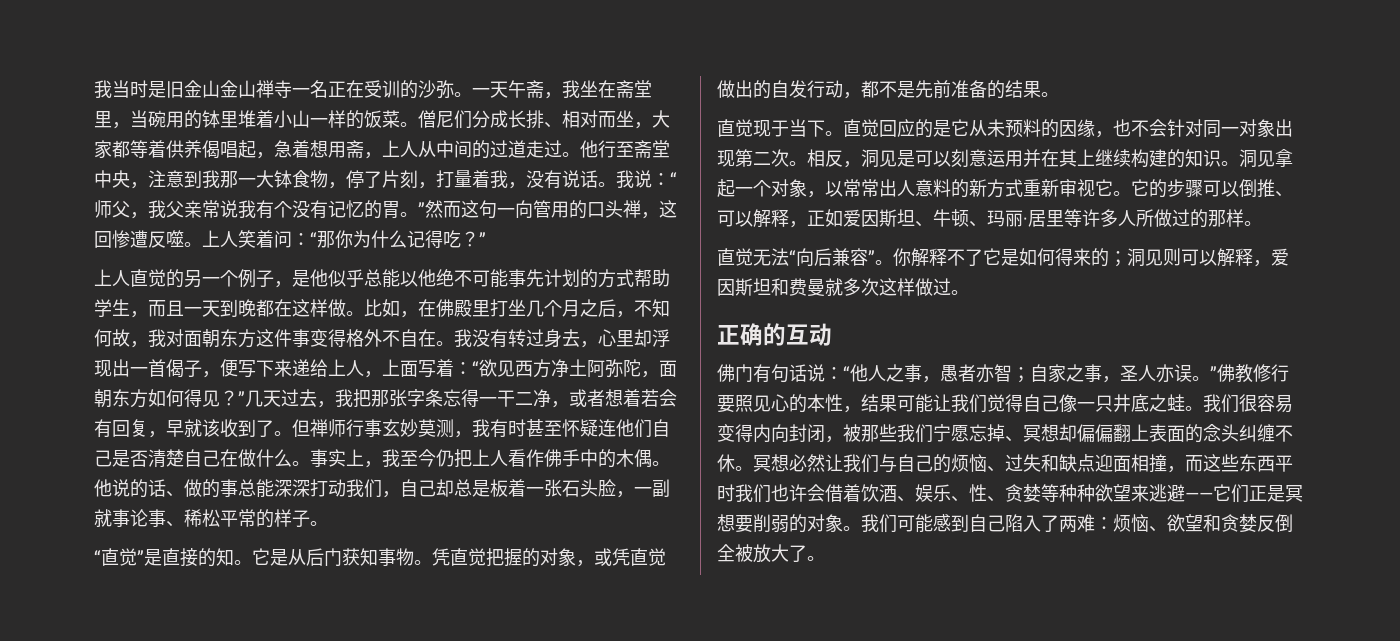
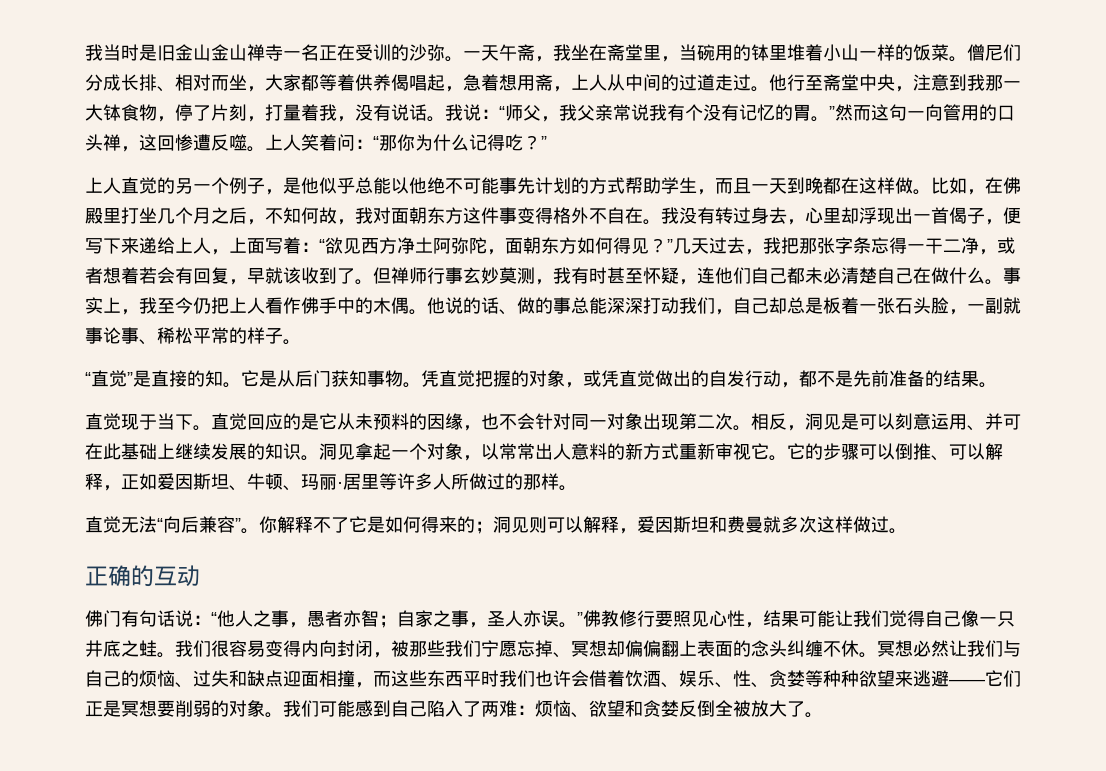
- 但禅师行事玄妙莫测，我有时甚至怀疑连他们自己是否清楚自己在做什么。
+ 但禅师行事玄妙莫测，我有时甚至怀疑，连他们自己都未必清楚自己在做什么。
- 相反，洞见是可以刻意运用并在其上继续构建的知识。
+ 相反，洞见是可以刻意运用、并可在此基础上继续发展的知识。
- 佛门有句话说：“他人之事，愚者亦智；自家之事，圣人亦误。”佛教修行要照见心的本性，结果可能让我们觉得自己像一只井底之蛙。
+ 佛门有句话说：“他人之事，愚者亦智；自家之事，圣人亦误。”佛教修行要照见心性，结果可能让我们觉得自己像一只井底之蛙。

